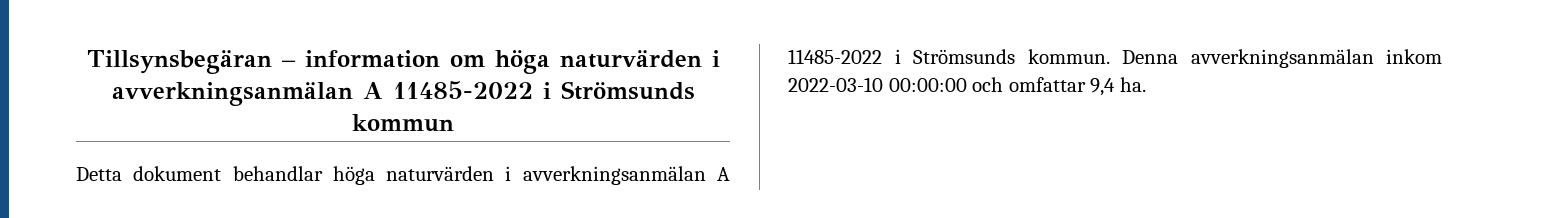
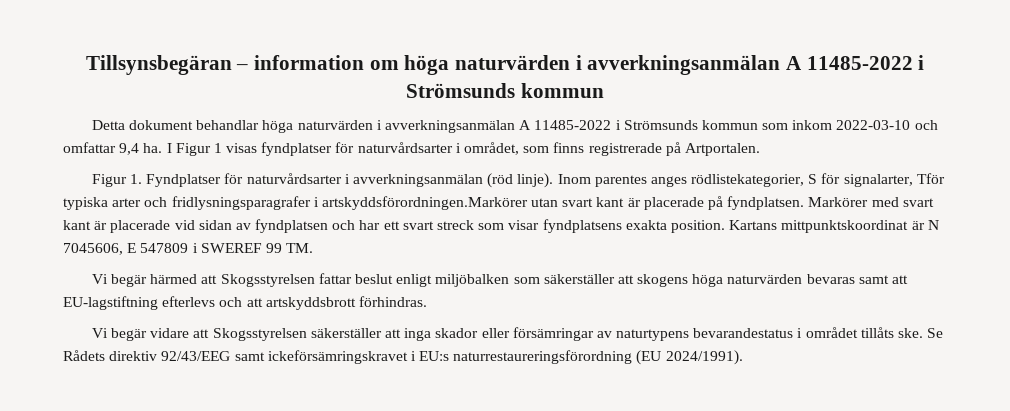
- Detta dokument behandlar höga naturvärden i avverkningsanmälan A 11485-2022 i Strömsunds kommun. Denna avverkningsanmälan inkom 2022-03-10 00:00:00 och omfattar 9,4 ha.
+ Detta dokument behandlar höga naturvärden i avverkningsanmälan A 11485-2022 i Strömsunds kommun som inkom 2022-03-10 och omfattar 9,4 ha.
+ I Figur 1 visas fyndplatser för naturvårdsarter i området, som finns registrerade på Artportalen.
+ Figur 1. Fyndplatser för naturvårdsarter i avverkningsanmälan (röd linje). Inom parentes anges rödlistekategorier, S för signalarter, Tför typiska arter och fridlysningsparagrafer i artskyddsförordningen.Markörer utan svart kant är placerade på fyndplatsen. Markörer med svart kant är placerade vid sidan av fyndplatsen och har ett svart streck som visar fyndplatsens exakta position. Kartans mittpunktskoordinat är N 7045606, E 547809 i SWEREF 99 TM.
+ Vi begär härmed att Skogsstyrelsen fattar beslut enligt miljöbalken som säkerställer att skogens höga naturvärden bevaras samt att EU-lagstiftning efterlevs och att artskyddsbrott förhindras.
+ Vi begär vidare att Skogsstyrelsen säkerställer att inga skador eller försämringar av naturtypens bevarandestatus i området tillåts ske. Se Rådets direktiv 92/43/EEG samt ickeförsämringskravet i EU:s naturrestaureringsförordning (EU 2024/1991).

